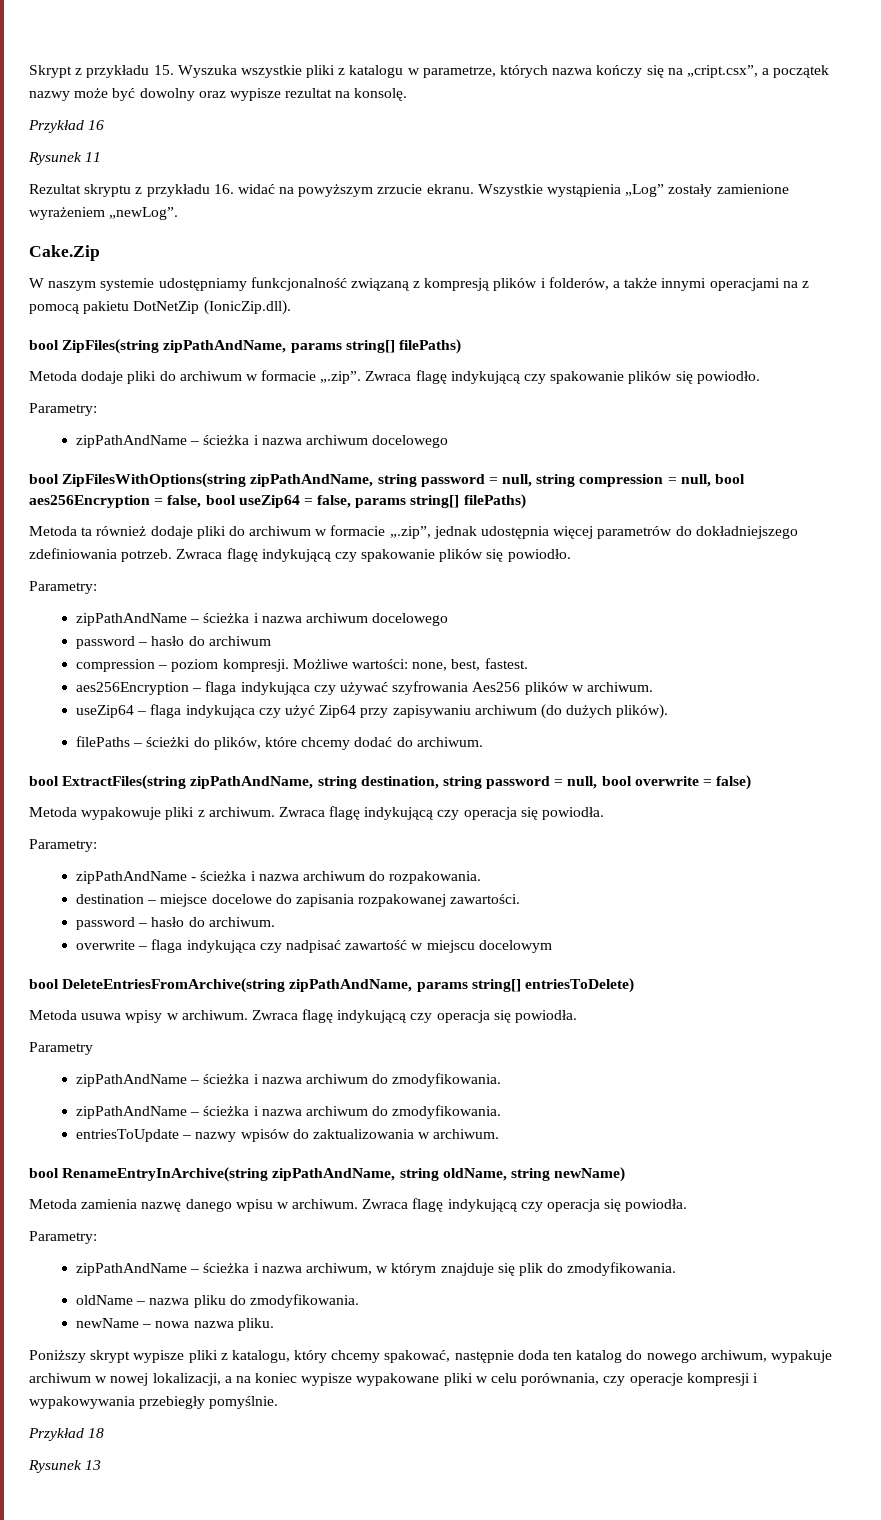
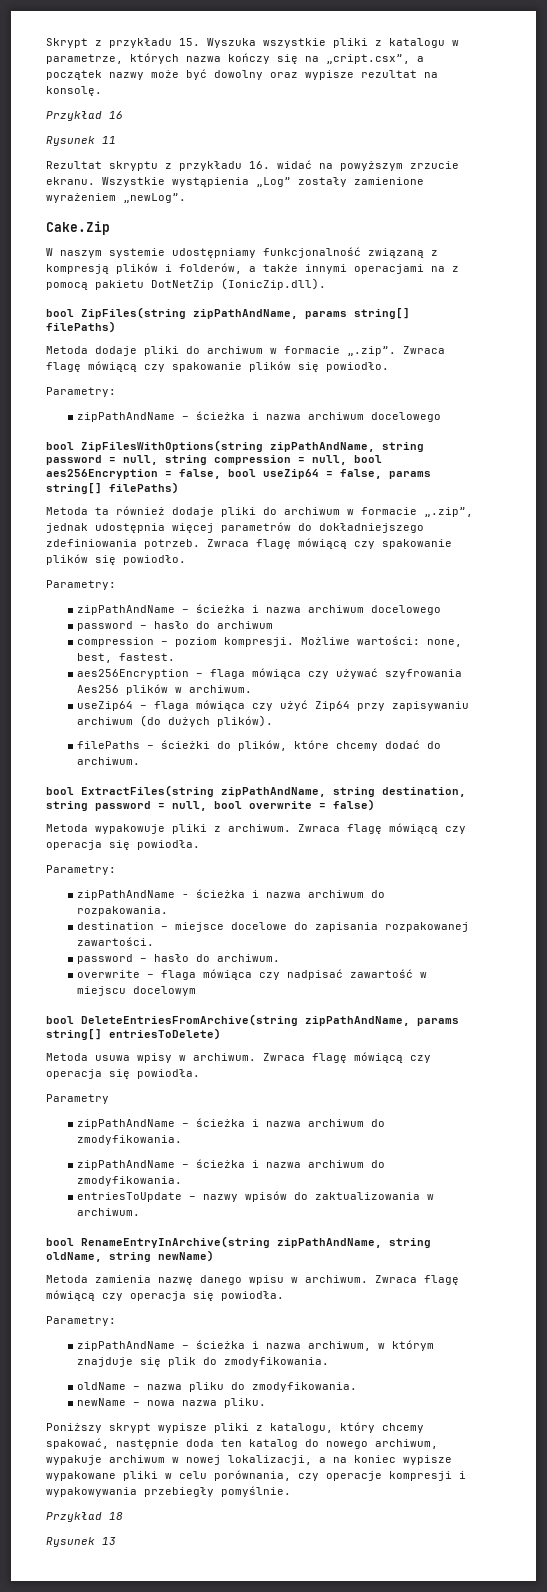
- Metoda dodaje pliki do archiwum w formacie „.zip”. Zwraca flagę indykującą czy spakowanie plików się powiodło.
+ Metoda dodaje pliki do archiwum w formacie „.zip”. Zwraca flagę mówiącą czy spakowanie plików się powiodło.
- Metoda ta również dodaje pliki do archiwum w formacie „.zip”, jednak udostępnia więcej parametrów do dokładniejszego zdefiniowania potrzeb. Zwraca flagę indykującą czy spakowanie plików się powiodło.
+ Metoda ta również dodaje pliki do archiwum w formacie „.zip”, jednak udostępnia więcej parametrów do dokładniejszego zdefiniowania potrzeb. Zwraca flagę mówiącą czy spakowanie plików się powiodło.
- aes256Encryption – flaga indykująca czy używać szyfrowania Aes256 plików w archiwum.
+ aes256Encryption – flaga mówiąca czy używać szyfrowania Aes256 plików w archiwum.
- useZip64 – flaga indykująca czy użyć Zip64 przy zapisywaniu archiwum (do dużych plików).
+ useZip64 – flaga mówiąca czy użyć Zip64 przy zapisywaniu archiwum (do dużych plików).
- Metoda wypakowuje pliki z archiwum. Zwraca flagę indykującą czy operacja się powiodła.
+ Metoda wypakowuje pliki z archiwum. Zwraca flagę mówiącą czy operacja się powiodła.
- overwrite – flaga indykująca czy nadpisać zawartość w miejscu docelowym
+ overwrite – flaga mówiąca czy nadpisać zawartość w miejscu docelowym
- Metoda usuwa wpisy w archiwum. Zwraca flagę indykującą czy operacja się powiodła.
+ Metoda usuwa wpisy w archiwum. Zwraca flagę mówiącą czy operacja się powiodła.
- Metoda zamienia nazwę danego wpisu w archiwum. Zwraca flagę indykującą czy operacja się powiodła.
+ Metoda zamienia nazwę danego wpisu w archiwum. Zwraca flagę mówiącą czy operacja się powiodła.

